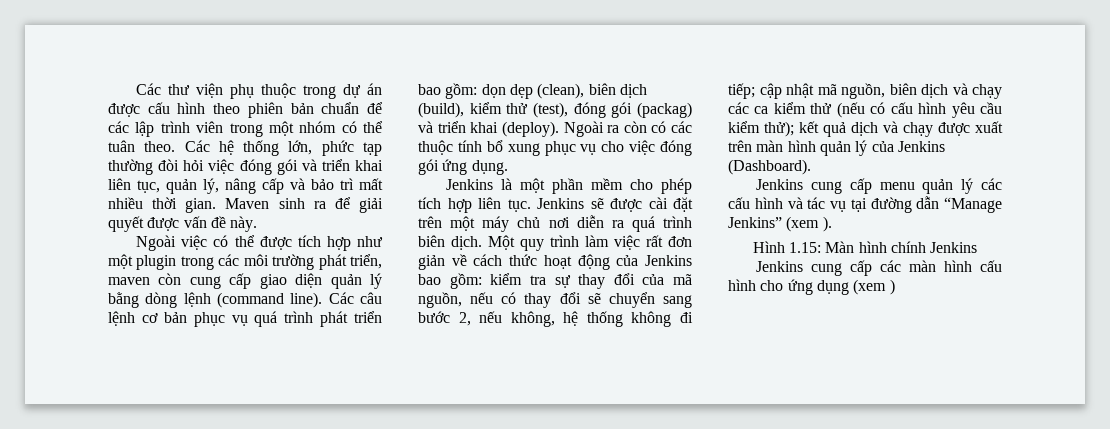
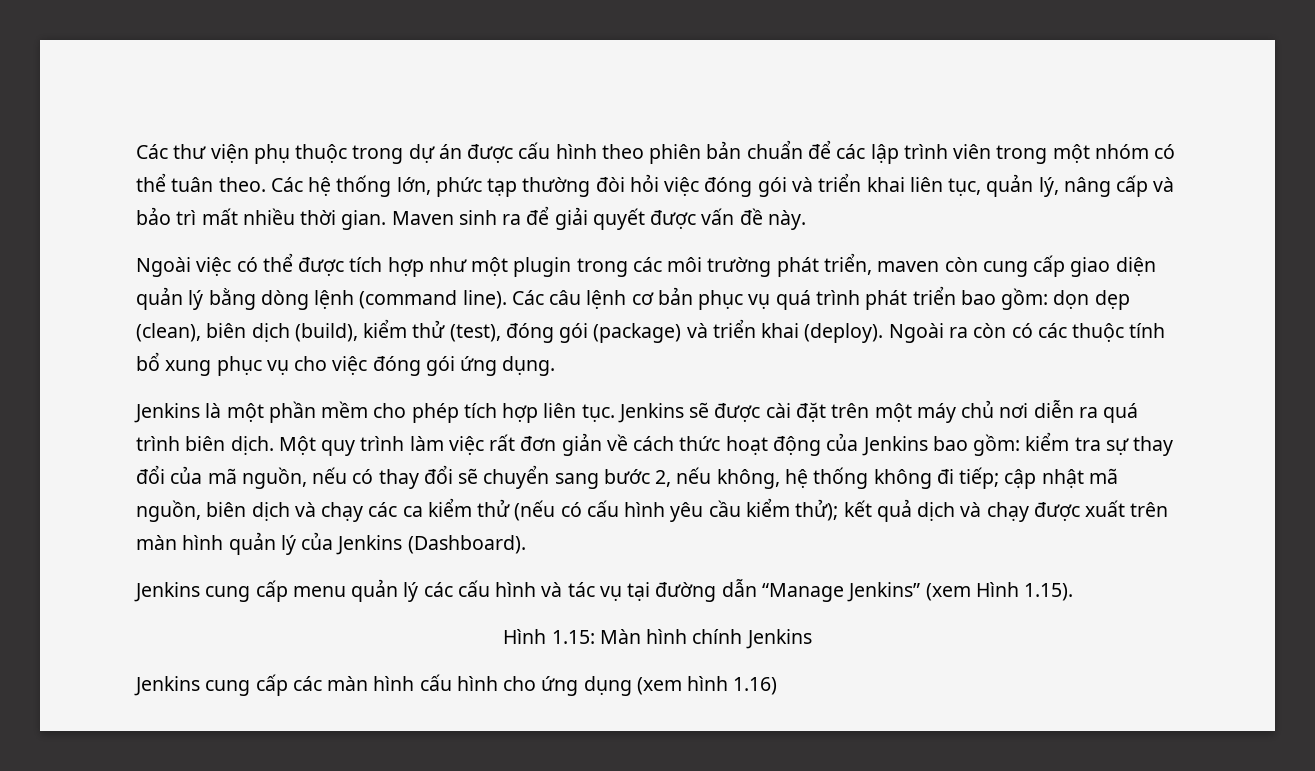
- Các câu lệnh cơ bản phục vụ quá trình phát triển bao gồm: dọn dẹp (clean), biên dịch (build), kiểm thử (test), đóng gói (packag) và triển khai (deploy).
+ Các câu lệnh cơ bản phục vụ quá trình phát triển bao gồm: dọn dẹp (clean), biên dịch (build), kiểm thử (test), đóng gói (package) và triển khai (deploy).
- Jenkins cung cấp menu quản lý các cấu hình và tác vụ tại đường dẫn “Manage Jenkins” (xem ).
+ Jenkins cung cấp menu quản lý các cấu hình và tác vụ tại đường dẫn “Manage Jenkins” (xem Hình 1.15).
- Jenkins cung cấp các màn hình cấu hình cho ứng dụng (xem )
+ Jenkins cung cấp các màn hình cấu hình cho ứng dụng (xem hình 1.16)

